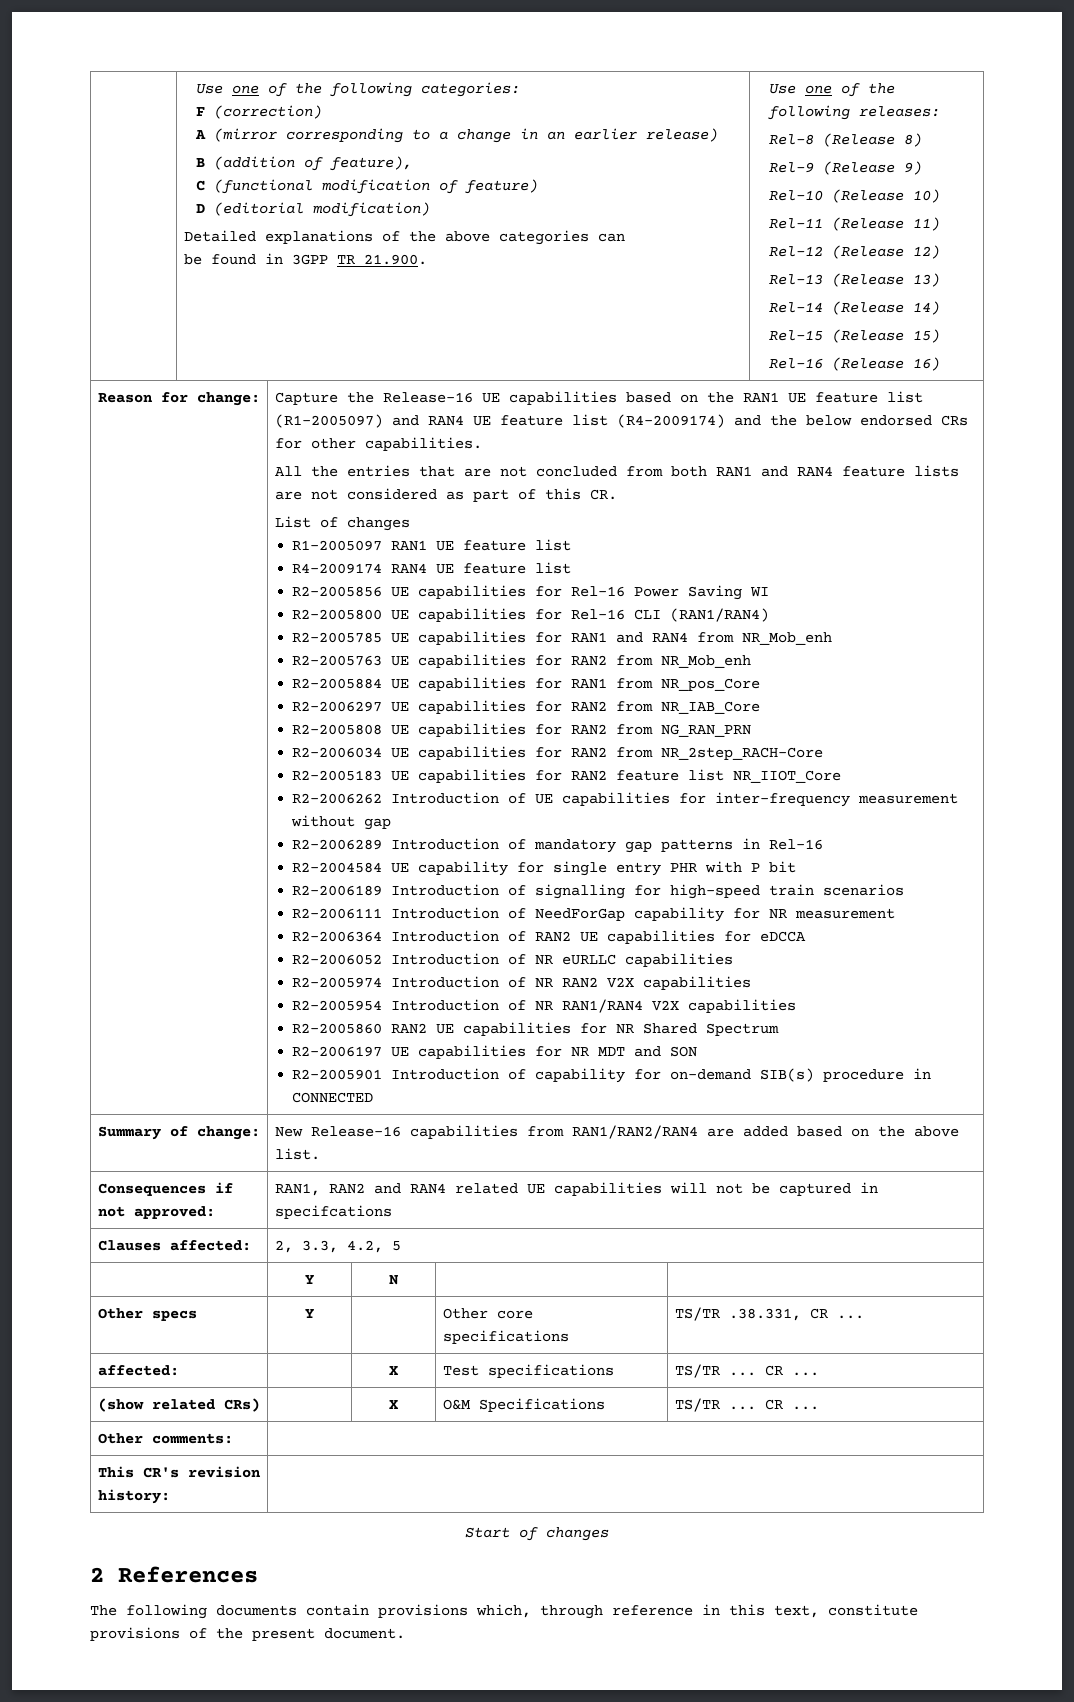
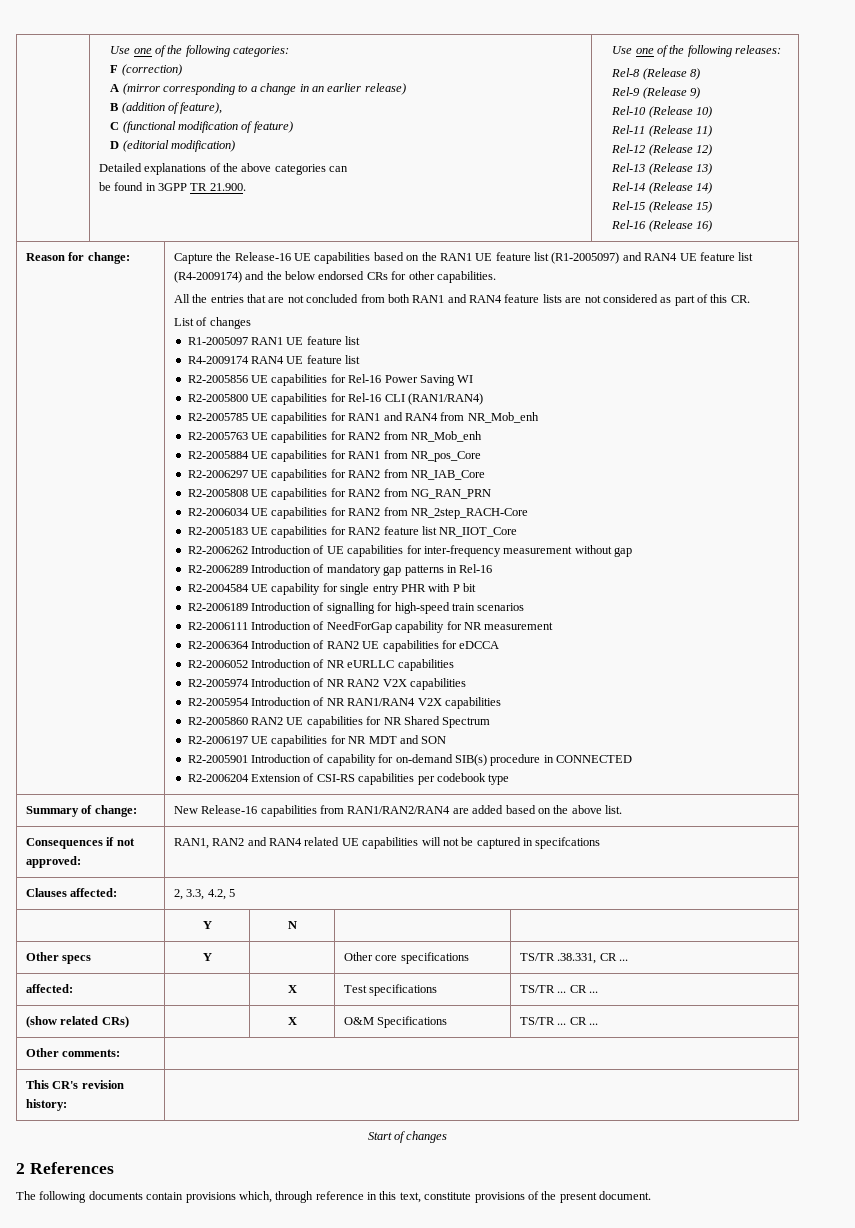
+ R2-2006204 Extension of CSI-RS capabilities per codebook type

